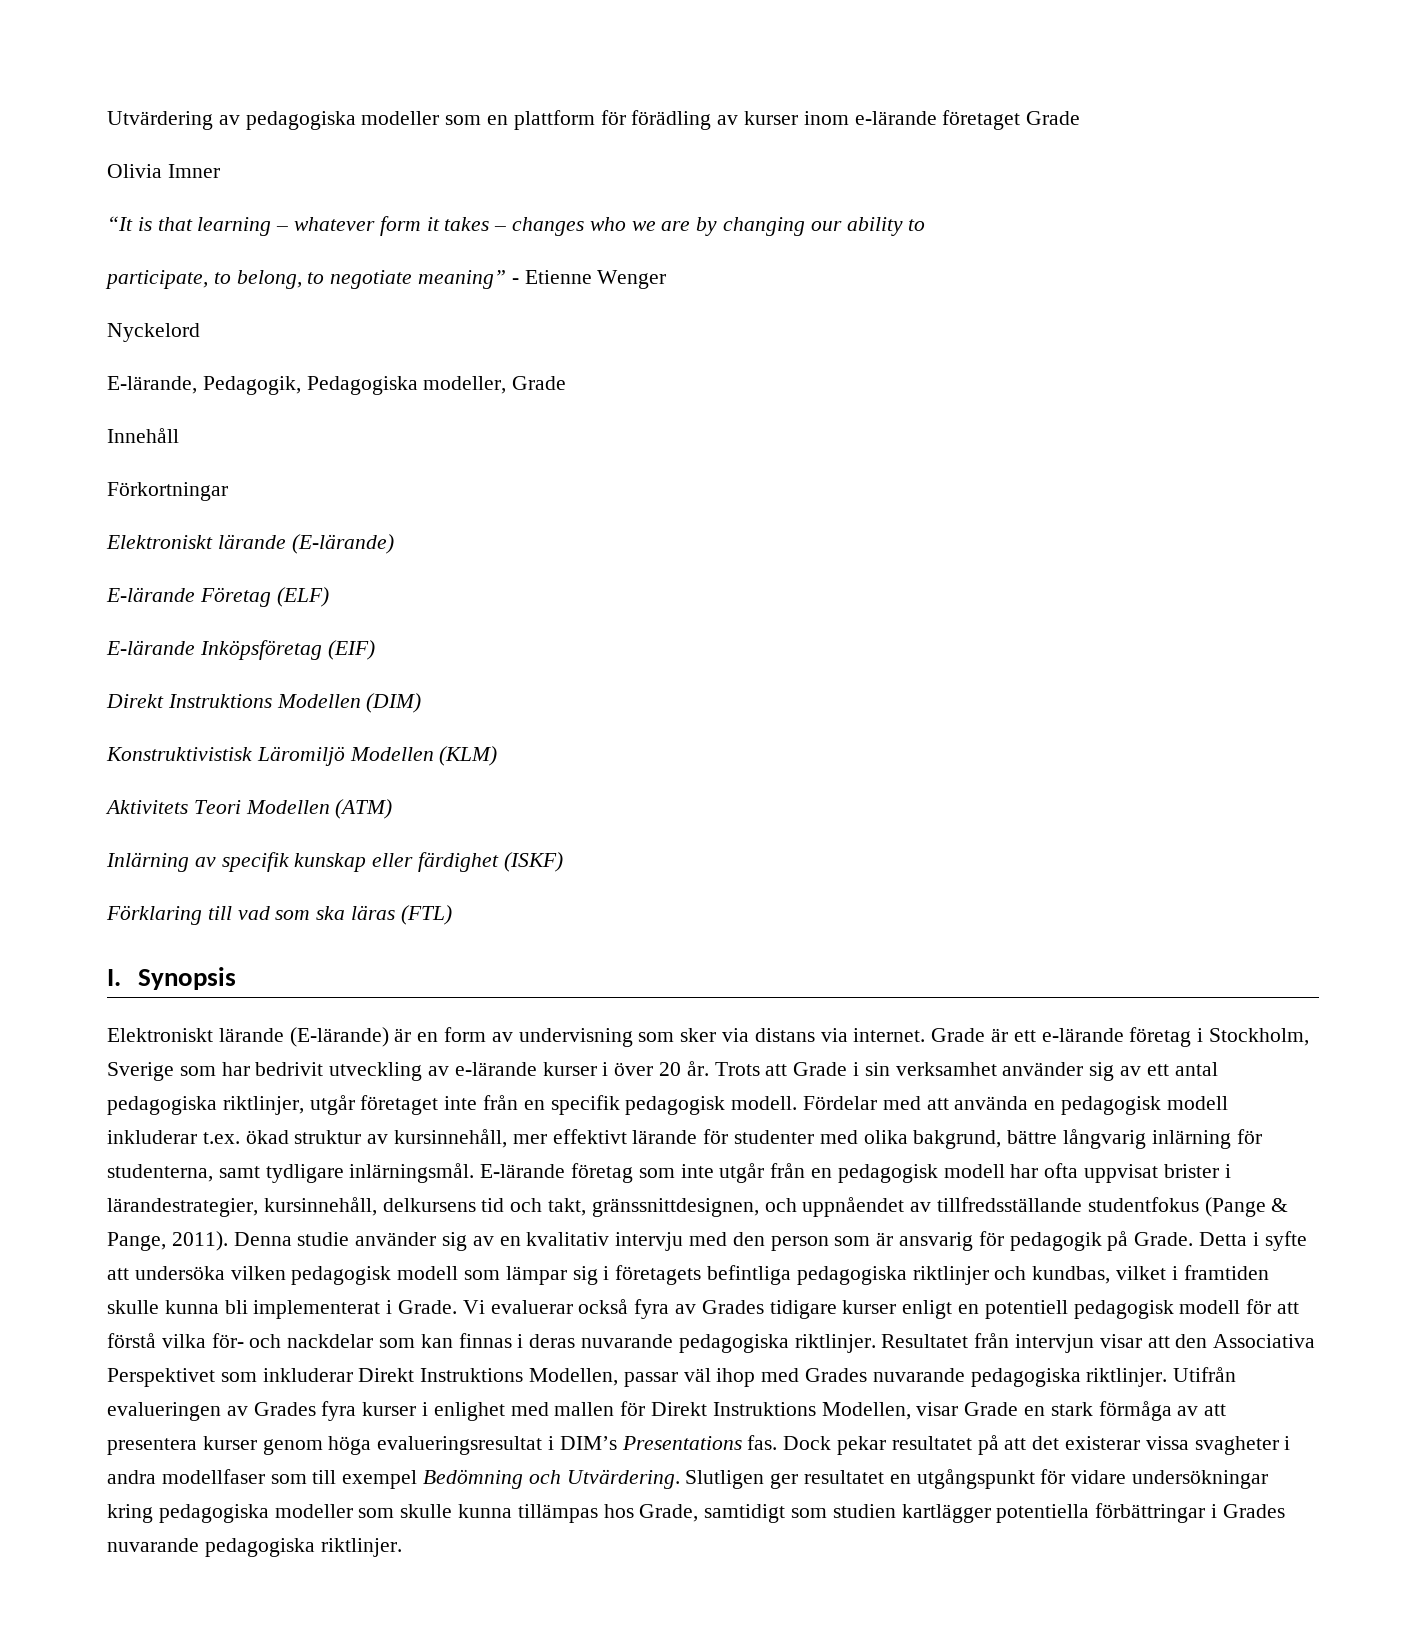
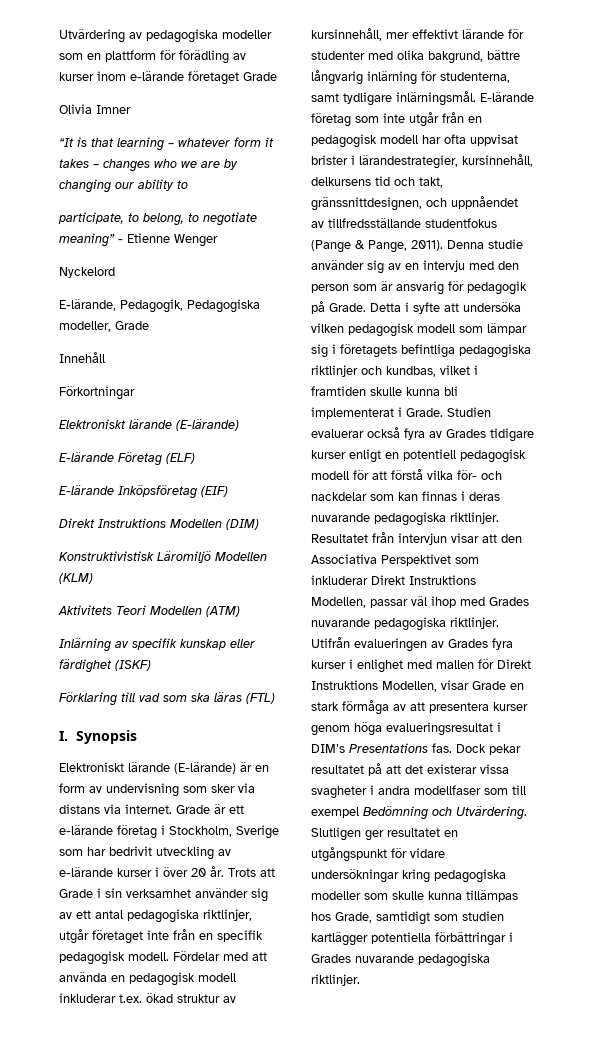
- Denna studie använder sig av en kvalitativ intervju med den person som är ansvarig för pedagogik på Grade.
+ Denna studie använder sig av en intervju med den person som är ansvarig för pedagogik på Grade.
- Vi evaluerar också fyra av Grades tidigare kurser enligt en potentiell pedagogisk modell för att förstå vilka för- och nackdelar som kan finnas i deras nuvarande pedagogiska riktlinjer.
+ Studien evaluerar också fyra av Grades tidigare kurser enligt en potentiell pedagogisk modell för att förstå vilka för- och nackdelar som kan finnas i deras nuvarande pedagogiska riktlinjer.

